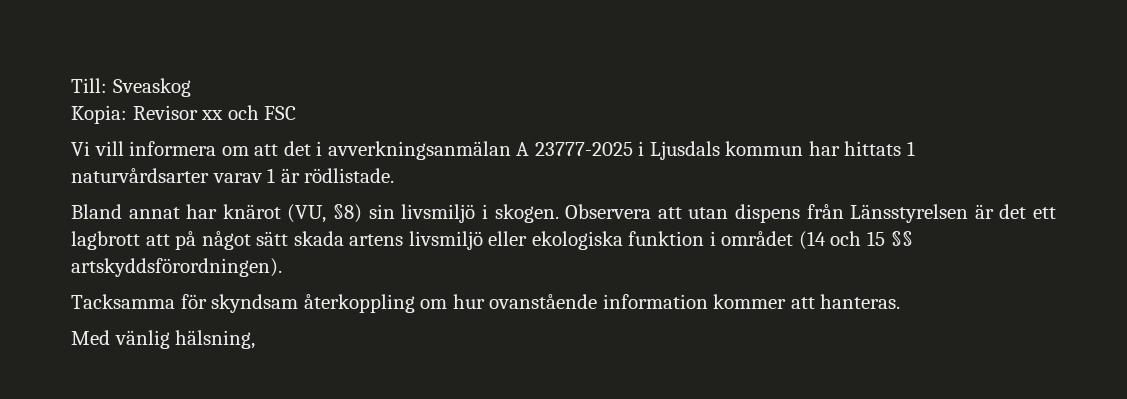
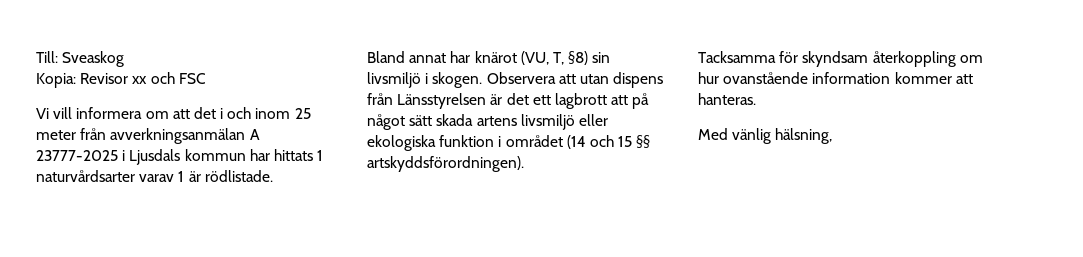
- Vi vill informera om att det i avverkningsanmälan A 23777-2025 i Ljusdals kommun har hittats 1 naturvårdsarter varav 1 är rödlistade.
+ Vi vill informera om att det i och inom 25 meter från avverkningsanmälan A 23777-2025 i Ljusdals kommun har hittats 1 naturvårdsarter varav 1 är rödlistade.
- Bland annat har knärot (VU, §8) sin livsmiljö i skogen.
+ Bland annat har knärot (VU, T, §8) sin livsmiljö i skogen.

